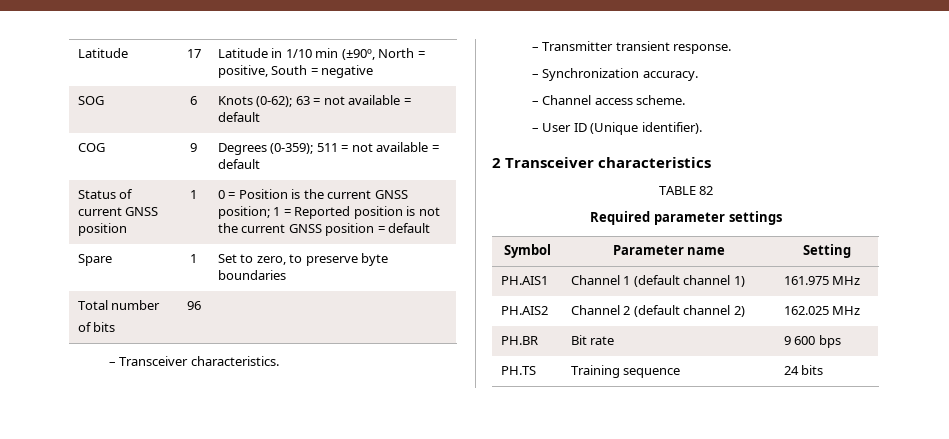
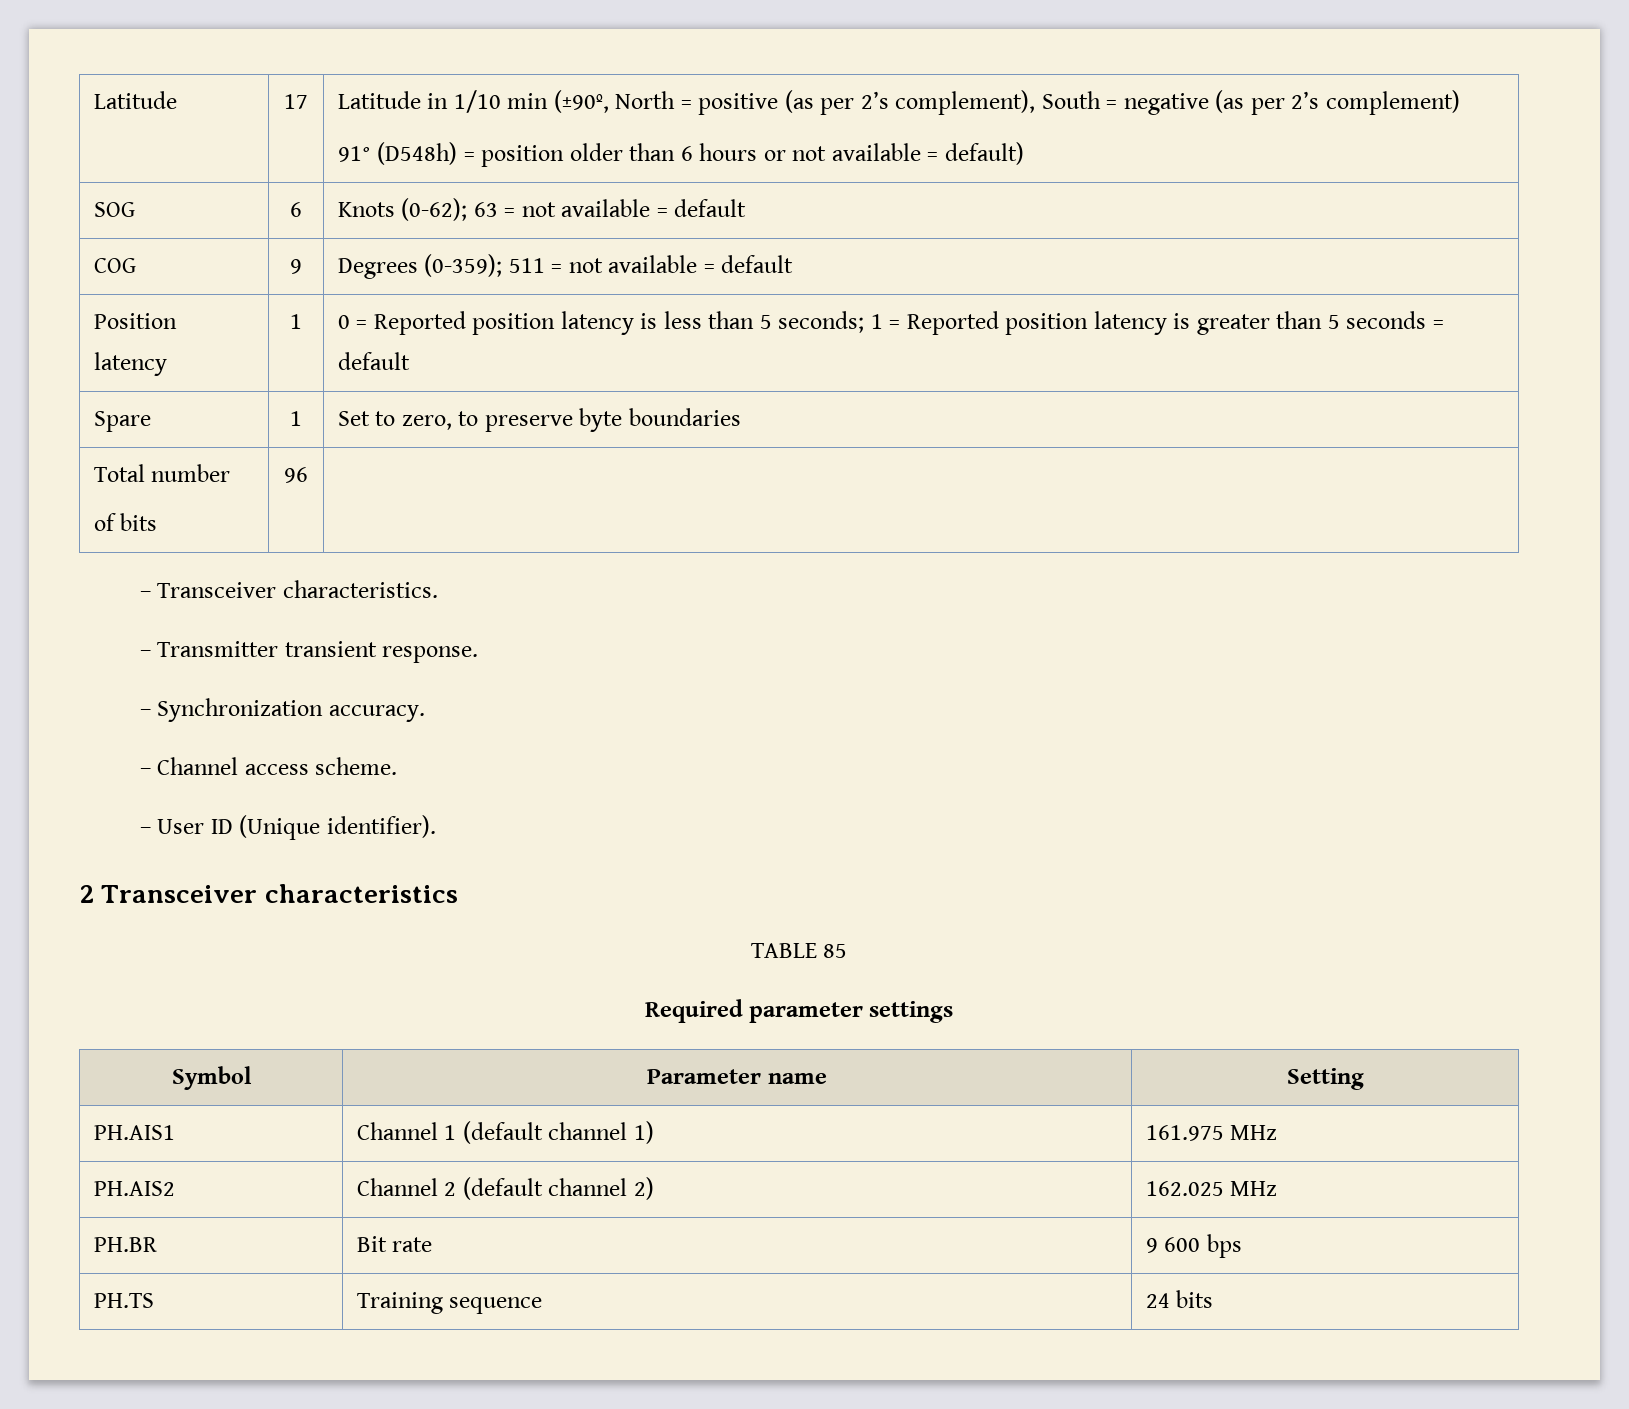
- Latitude | 17 | Latitude in 1/10 min (±90º, North = positive, South = negative
+ Latitude | 17 | Latitude in 1/10 min (±90º, North = positive (as per 2’s complement), South = negative (as per 2’s complement)
+ 91° (D548h) = position older than 6 hours or not available = default)
- Status of current GNSS position | 1 | 0 = Position is the current GNSS position; 1 = Reported position is not the current GNSS position = default
+ Position latency | 1 | 0 = Reported position latency is less than 5 seconds; 1 = Reported position latency is greater than 5 seconds = default
- TABLE 82
+ TABLE 85

